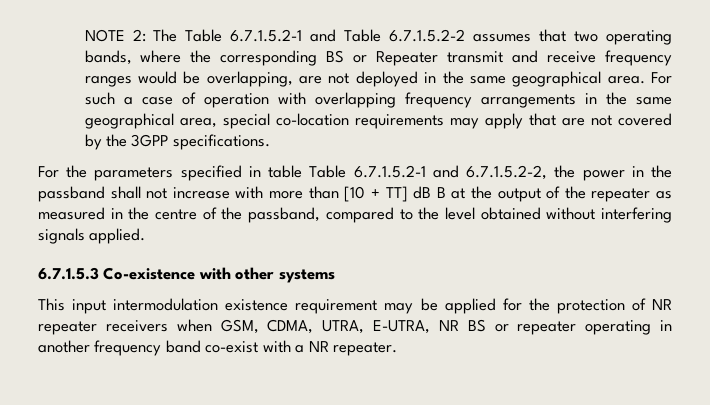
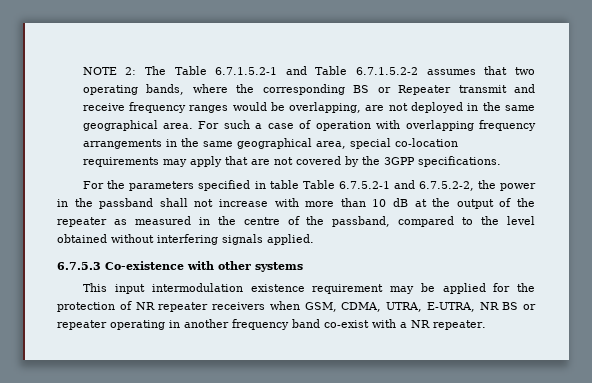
- For the parameters specified in table Table 6.7.1.5.2-1 and 6.7.1.5.2-2, the power in the passband shall not increase with more than [10 + TT] dB B at the output of the repeater as measured in the centre of the passband, compared to the level obtained without interfering signals applied.
+ For the parameters specified in table Table 6.7.5.2-1 and 6.7.5.2-2, the power in the passband shall not increase with more than 10 dB at the output of the repeater as measured in the centre of the passband, compared to the level obtained without interfering signals applied.
- 6.7.1.5.3 Co-existence with other systems
+ 6.7.5.3 Co-existence with other systems

